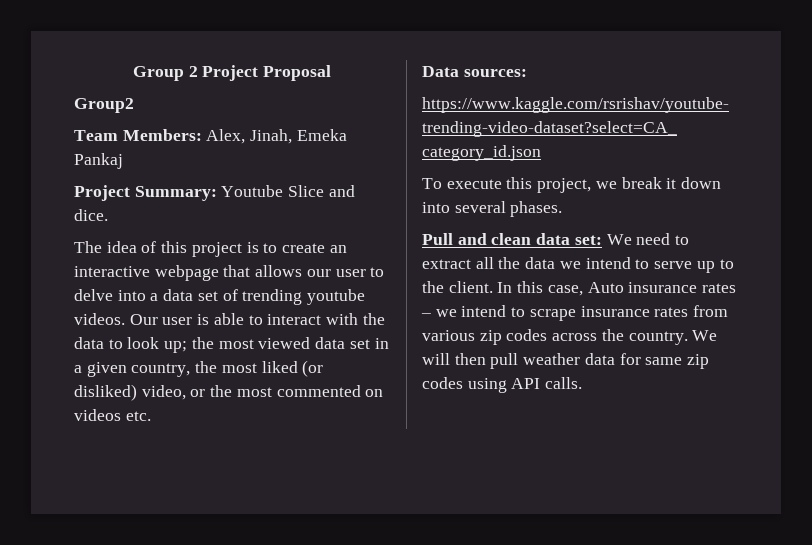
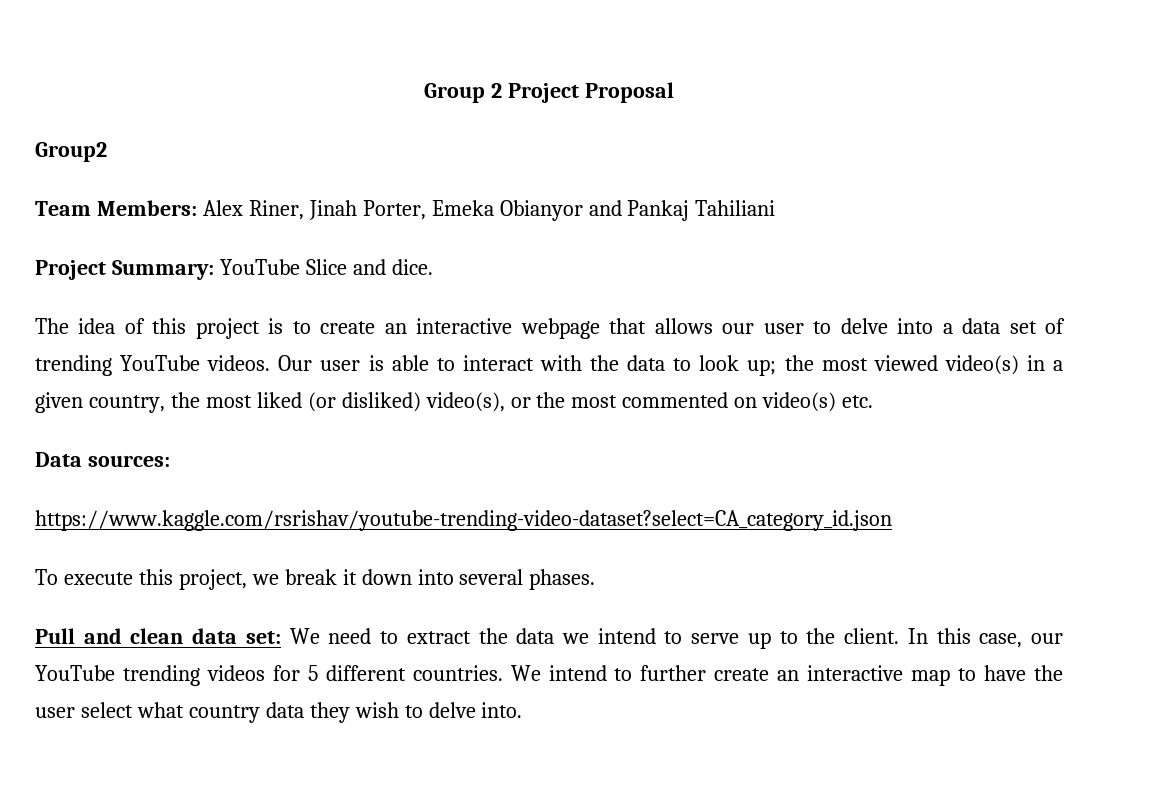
- Team Members: Alex, Jinah, Emeka Pankaj
+ Team Members: Alex Riner, Jinah Porter, Emeka Obianyor and Pankaj Tahiliani
- Project Summary: Youtube Slice and dice.
+ Project Summary: YouTube Slice and dice.
- The idea of this project is to create an interactive webpage that allows our user to delve into a data set of trending youtube videos.
+ The idea of this project is to create an interactive webpage that allows our user to delve into a data set of trending YouTube videos.
- Our user is able to interact with the data to look up; the most viewed data set in a given country, the most liked (or disliked) video, or the most commented on videos etc.
+ Our user is able to interact with the data to look up; the most viewed video(s) in a given country, the most liked (or disliked) video(s), or the most commented on video(s) etc.
- Pull and clean data set: We need to extract all the data we intend to serve up to the client.
+ Pull and clean data set: We need to extract the data we intend to serve up to the client.
- In this case, Auto insurance rates – we intend to scrape insurance rates from various zip codes across the country. We will then pull weather data for same zip codes using API calls.
+ In this case, our YouTube trending videos for 5 different countries. We intend to further create an interactive map to have the user select what country data they wish to delve into.

